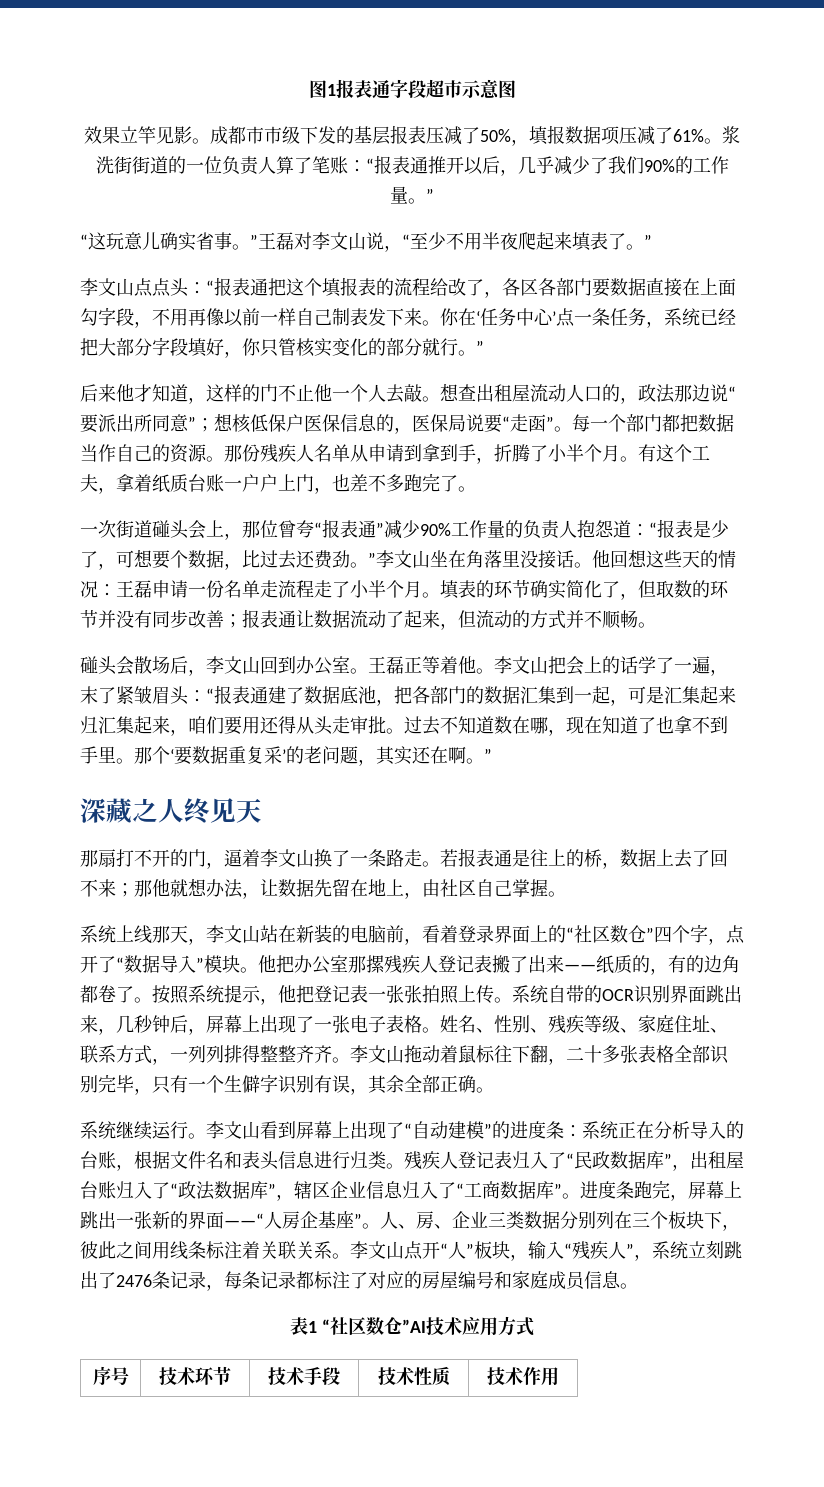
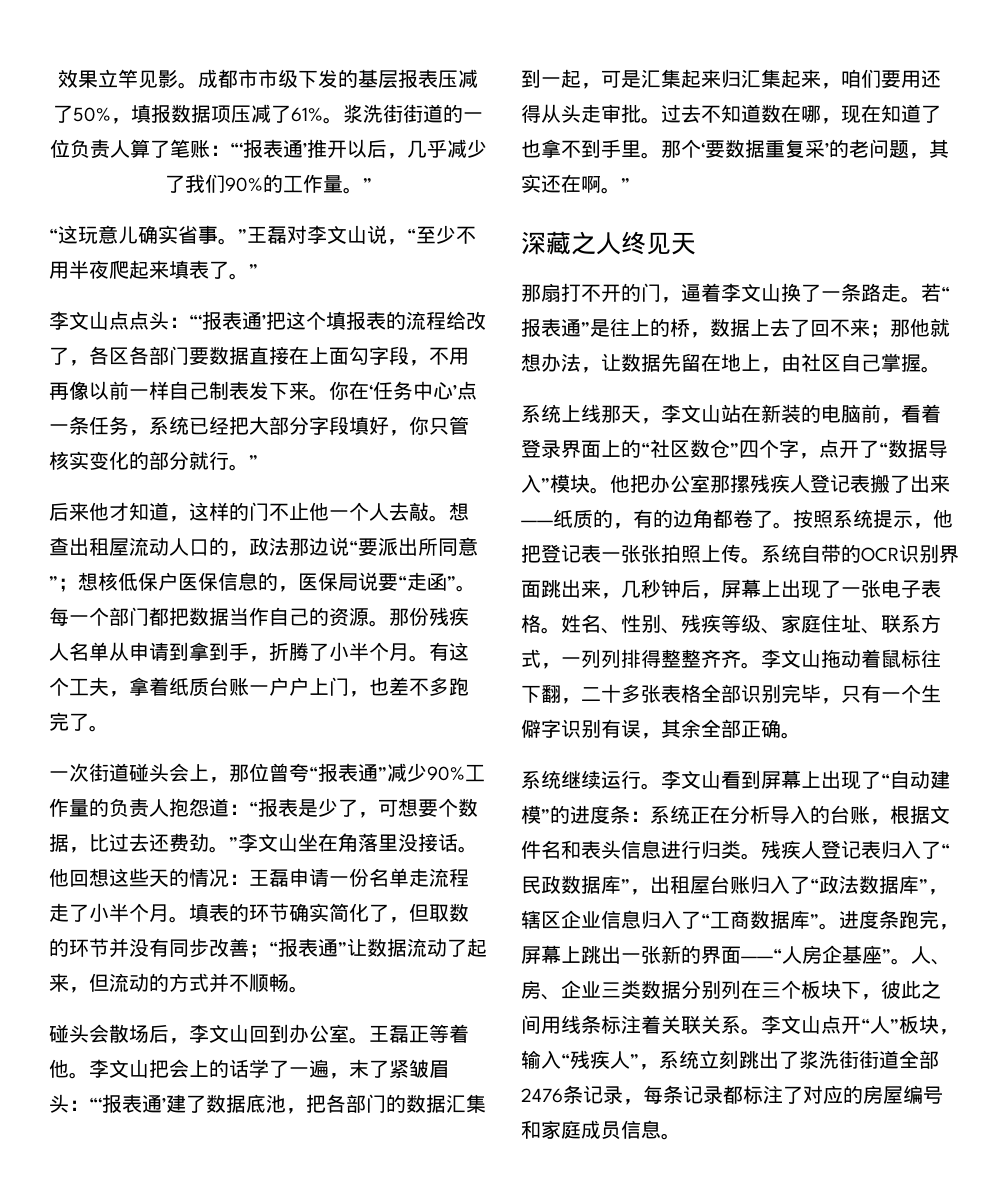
- 图1报表通字段超市示意图
- 浆洗街街道的一位负责人算了笔账：“报表通推开以后，几乎减少了我们90%的工作量。”
+ 浆洗街街道的一位负责人算了笔账：“‘报表通’推开以后，几乎减少了我们90%的工作量。”
- 李文山点点头：“报表通把这个填报表的流程给改了，各区各部门要数据直接在上面勾字段，不用再像以前一样自己制表发下来。
+ 李文山点点头：“‘报表通’把这个填报表的流程给改了，各区各部门要数据直接在上面勾字段，不用再像以前一样自己制表发下来。
- 填表的环节确实简化了，但取数的环节并没有同步改善；报表通让数据流动了起来，但流动的方式并不顺畅。
+ 填表的环节确实简化了，但取数的环节并没有同步改善；“报表通”让数据流动了起来，但流动的方式并不顺畅。
- 李文山把会上的话学了一遍，末了紧皱眉头：“报表通建了数据底池，把各部门的数据汇集到一起，可是汇集起来归汇集起来，咱们要用还得从头走审批。
+ 李文山把会上的话学了一遍，末了紧皱眉头：“‘报表通’建了数据底池，把各部门的数据汇集到一起，可是汇集起来归汇集起来，咱们要用还得从头走审批。
- 若报表通是往上的桥，数据上去了回不来；那他就想办法，让数据先留在地上，由社区自己掌握。
+ 若“报表通”是往上的桥，数据上去了回不来；那他就想办法，让数据先留在地上，由社区自己掌握。
- 李文山点开“人”板块，输入“残疾人”，系统立刻跳出了2476条记录，每条记录都标注了对应的房屋编号和家庭成员信息。
+ 李文山点开“人”板块，输入“残疾人”，系统立刻跳出了浆洗街街道全部2476条记录，每条记录都标注了对应的房屋编号和家庭成员信息。
- 表1 “社区数仓”AI技术应用方式
- 序号 | 技术环节 | 技术手段 | 技术性质 | 技术作用

